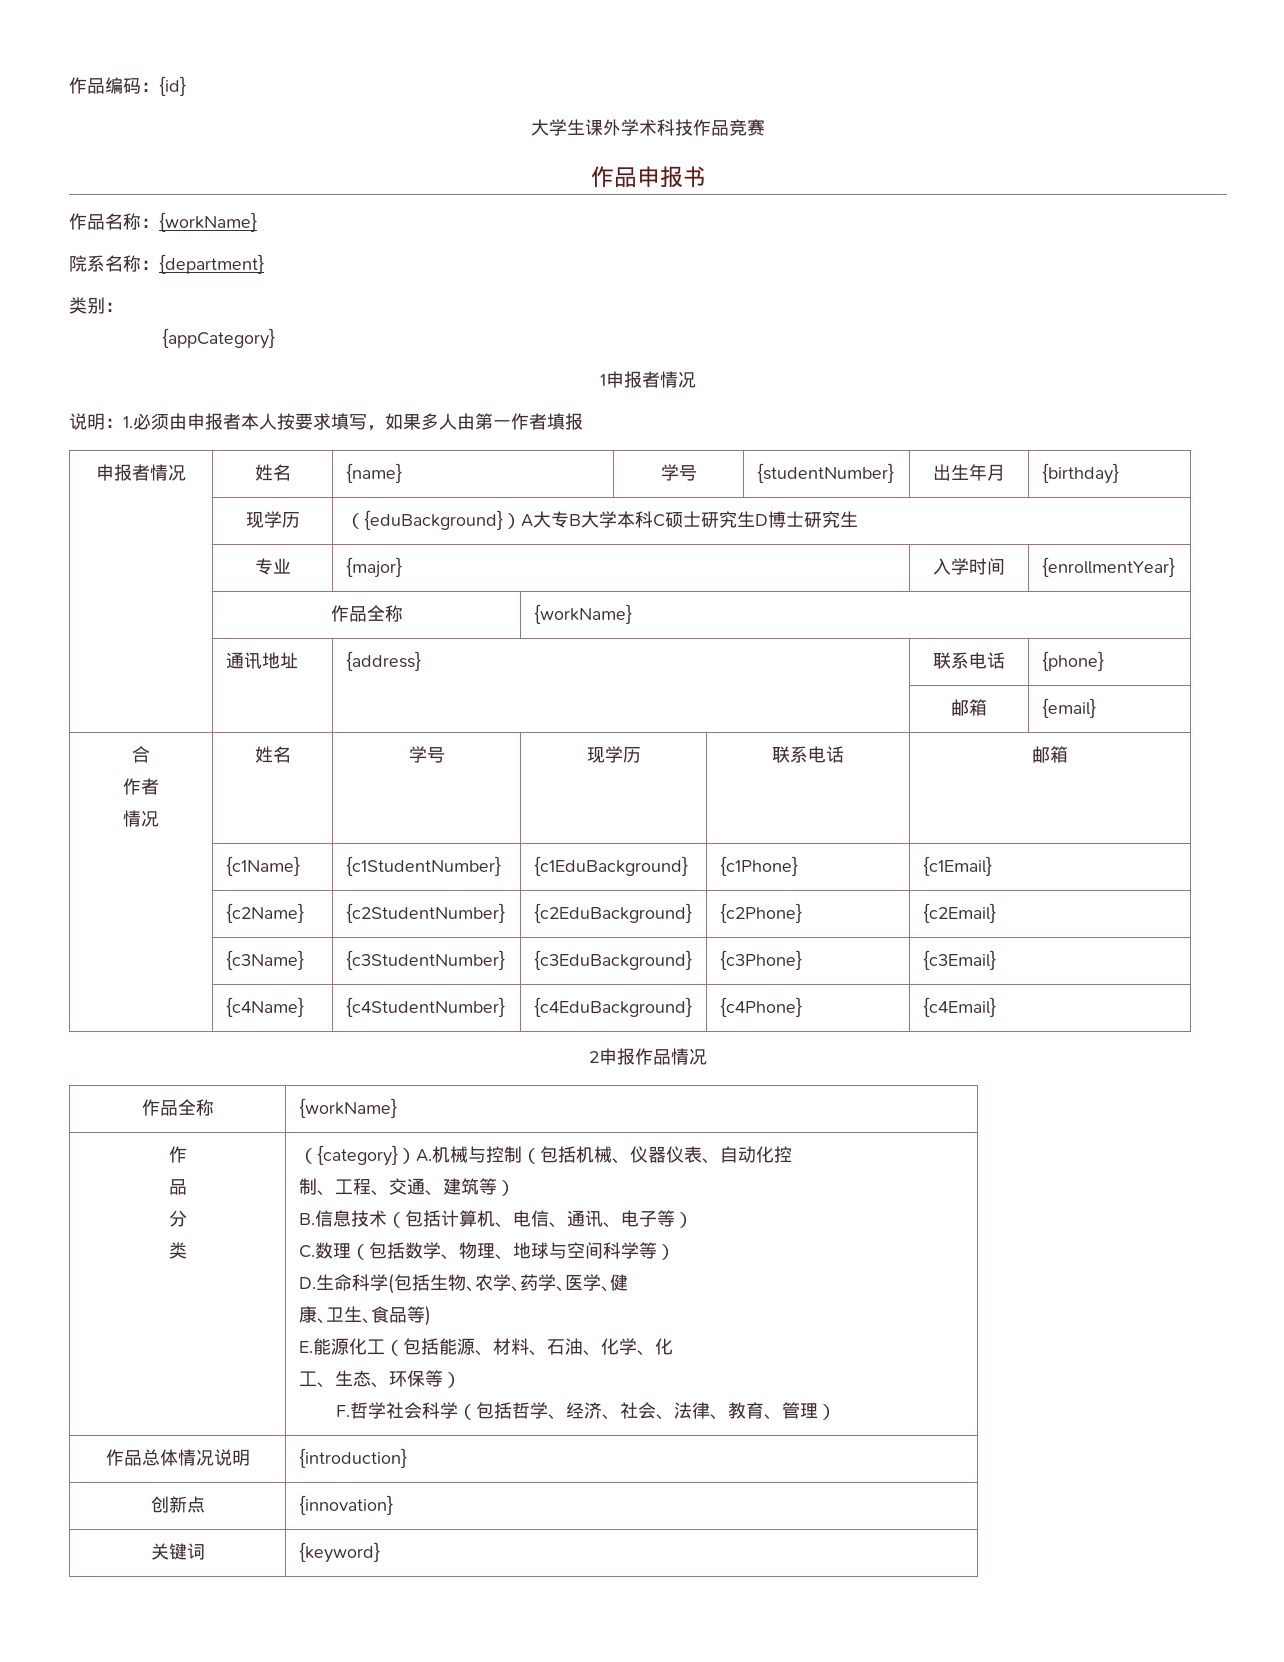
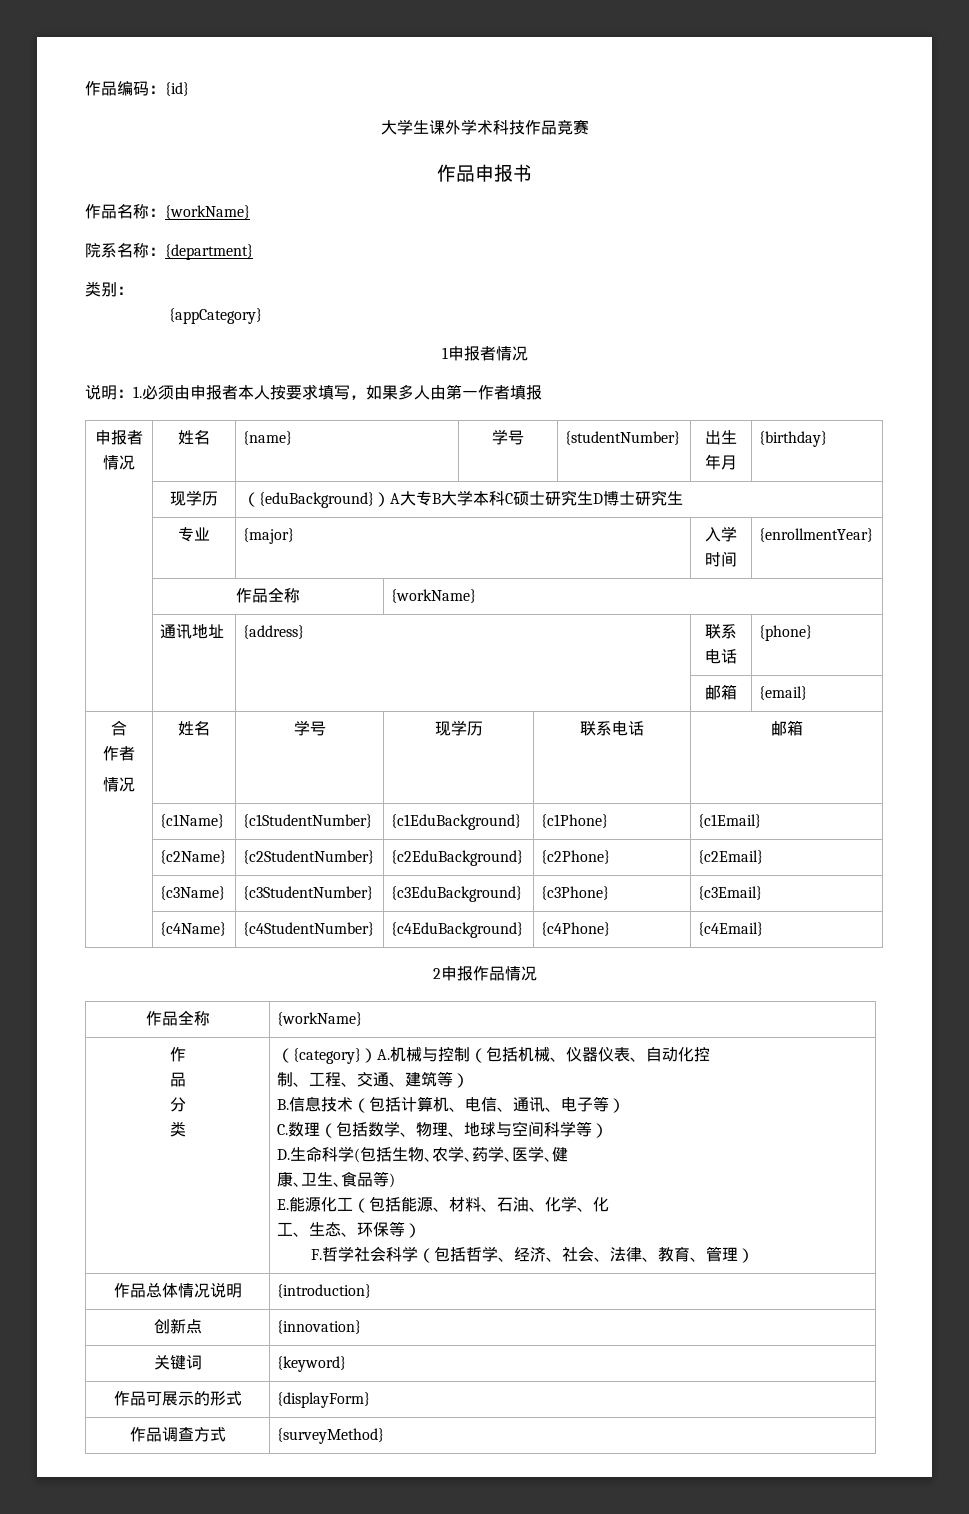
+ 作品可展示的形式 | {displayForm}
+ 作品调查方式 | {surveyMethod}

